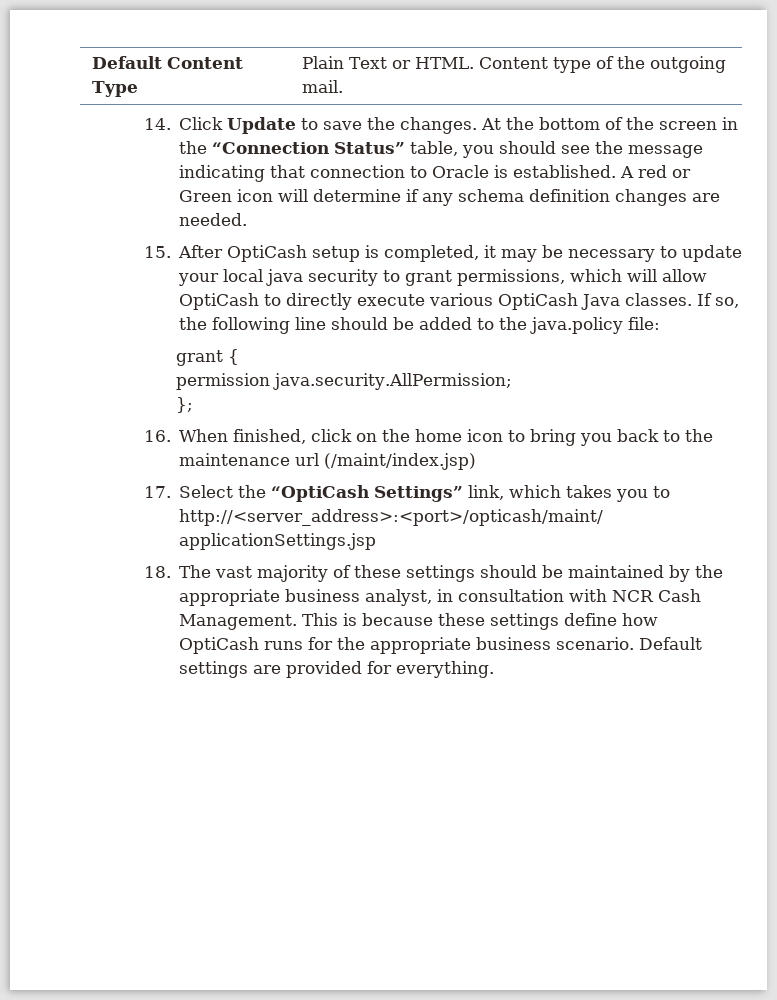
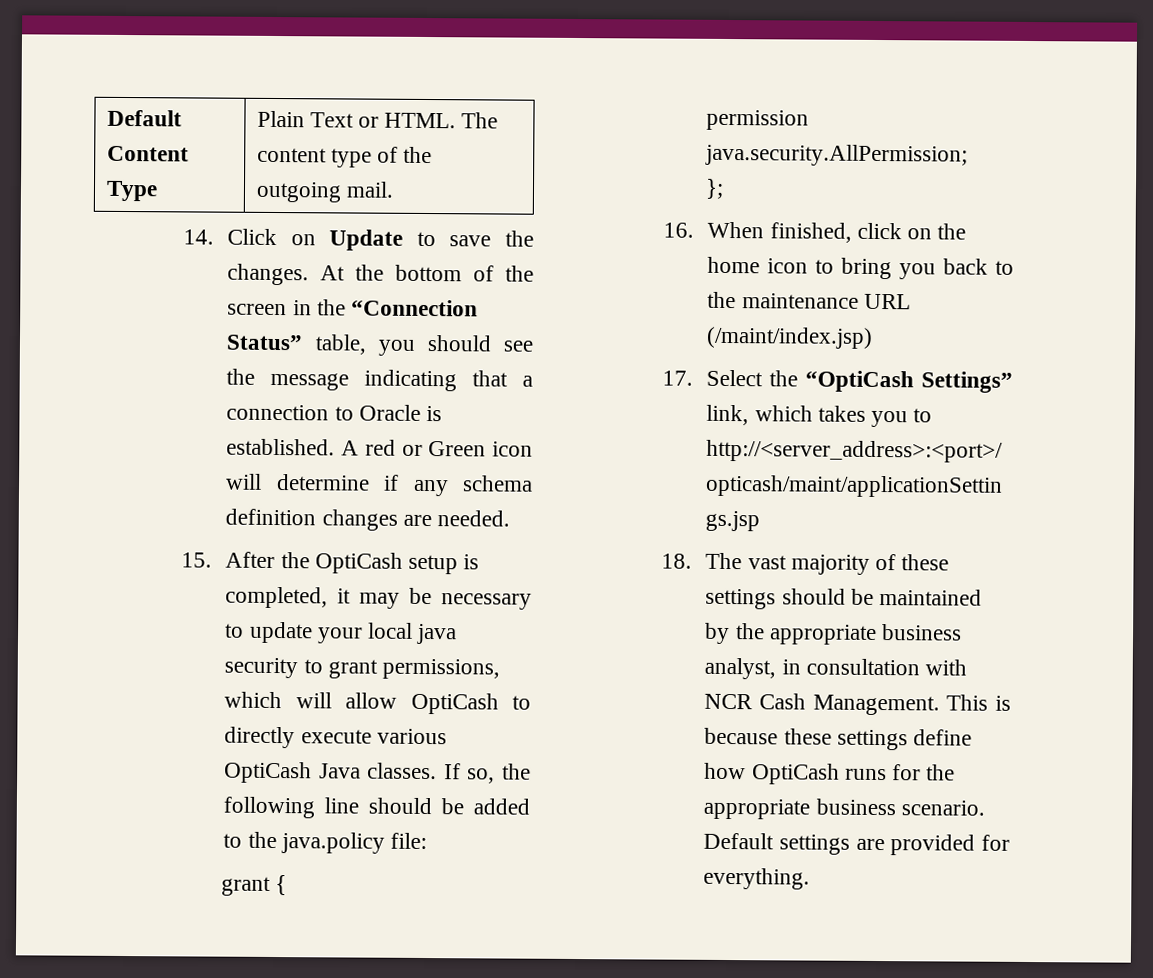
- Default Content Type | Plain Text or HTML. Content type of the outgoing mail.
+ Default Content Type | Plain Text or HTML. The content type of the outgoing mail.
- 14. Click Update to save the changes.
+ 14. Click on Update to save the changes.
- At the bottom of the screen in the “Connection Status” table, you should see the message indicating that connection to Oracle is established.
+ At the bottom of the screen in the “Connection Status” table, you should see the message indicating that a connection to Oracle is established.
- 15. After OptiCash setup is completed, it may be necessary to update your local java security to grant permissions, which will allow OptiCash to directly execute various OptiCash Java classes.
+ 15. After the OptiCash setup is completed, it may be necessary to update your local java security to grant permissions, which will allow OptiCash to directly execute various OptiCash Java classes.
- 16. When finished, click on the home icon to bring you back to the maintenance url (/maint/index.jsp)
+ 16. When finished, click on the home icon to bring you back to the maintenance URL (/maint/index.jsp)

